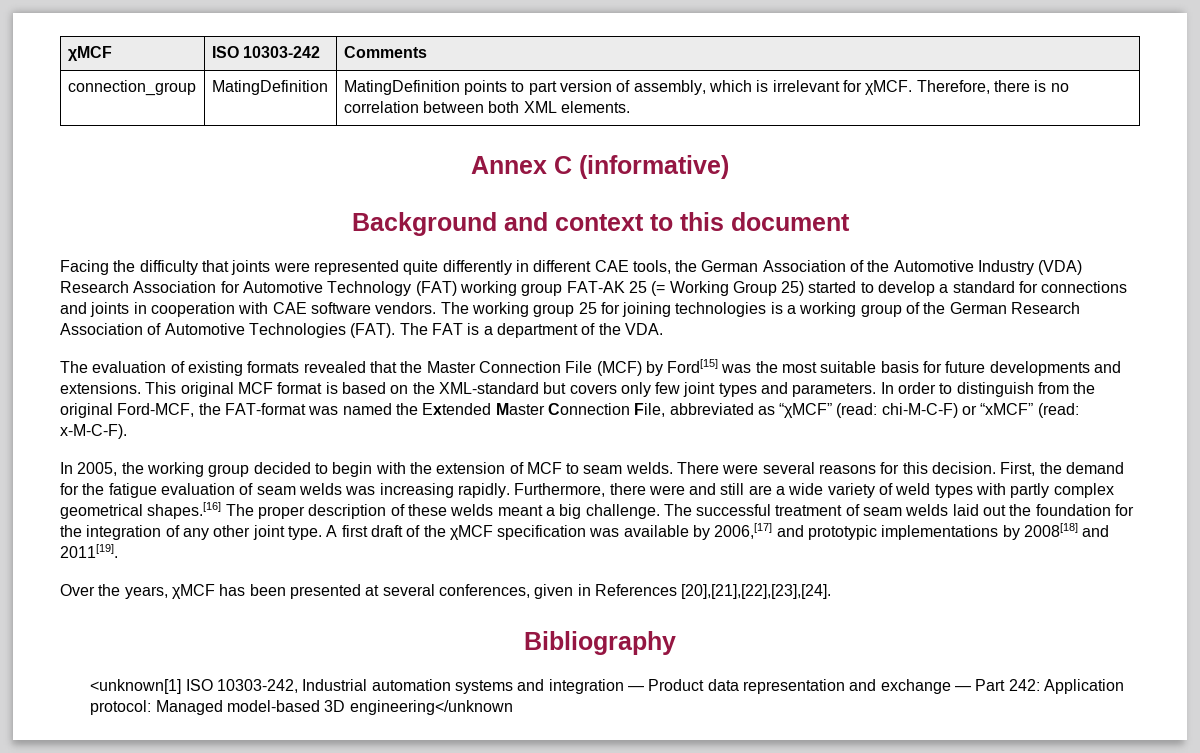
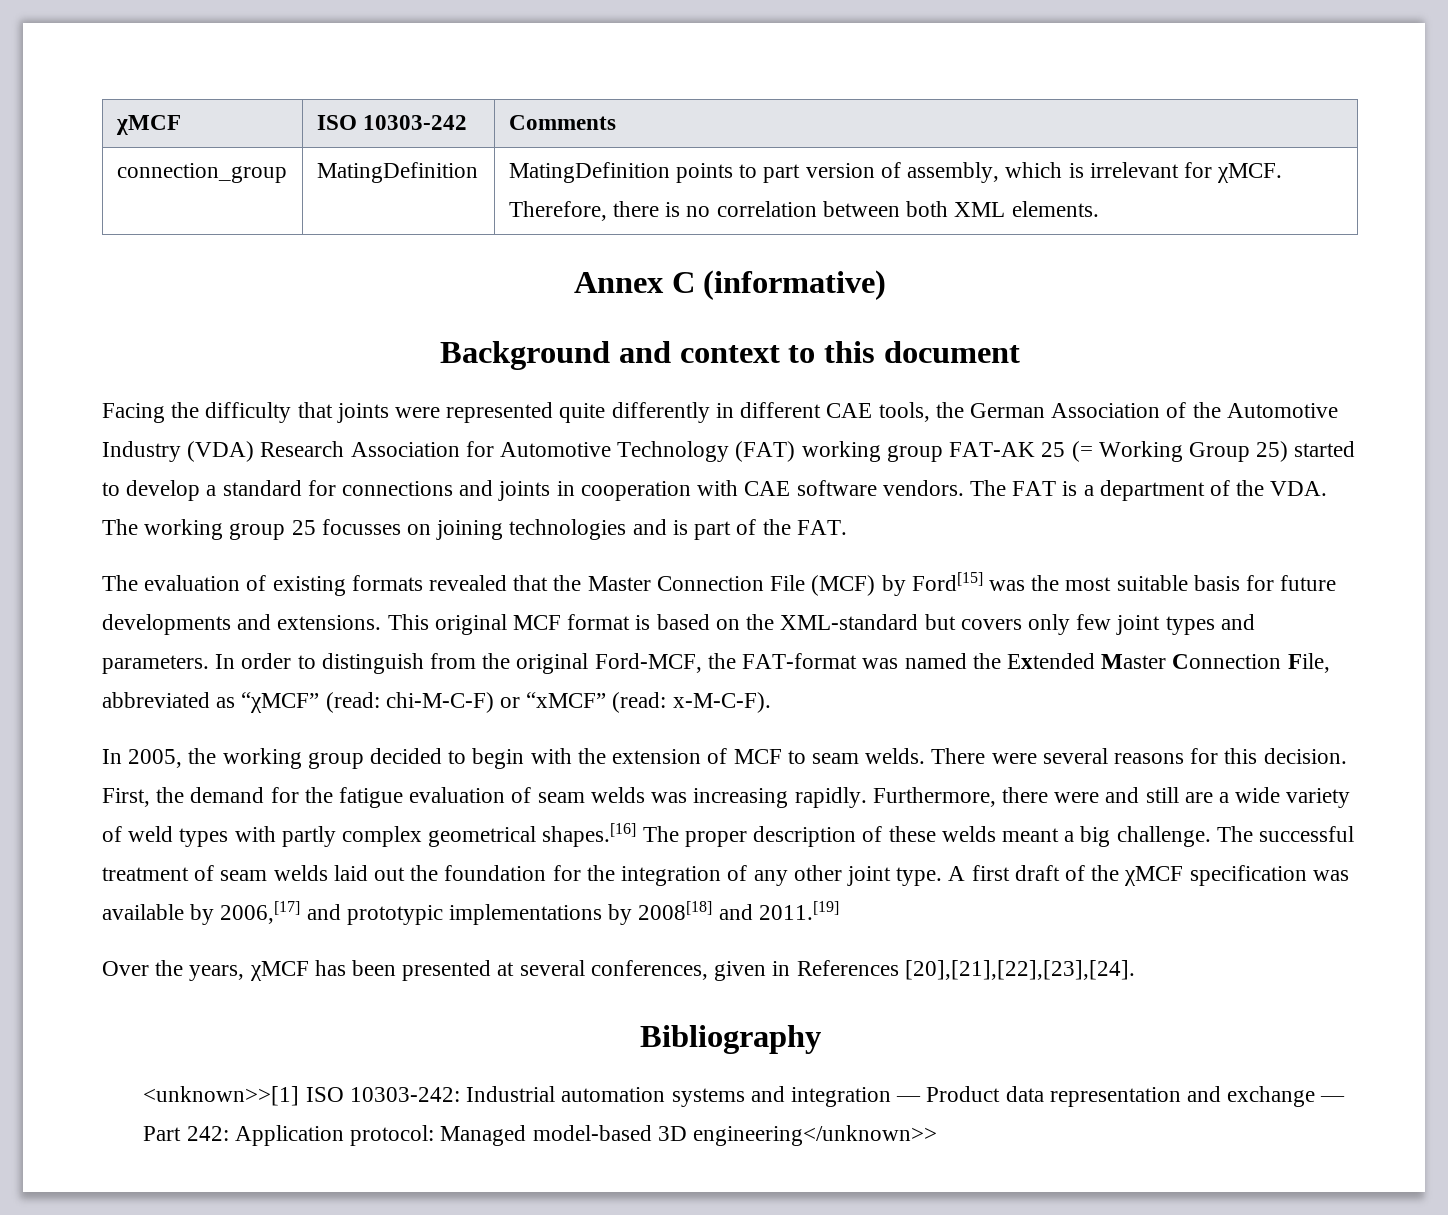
- The working group 25 for joining technologies is a working group of the German Research Association of Automotive Technologies (FAT). The FAT is a department of the VDA.
+ The FAT is a department of the VDA. The working group 25 focusses on joining technologies and is part of the FAT.
- A first draft of the χMCF specification was available by 2006,[17] and prototypic implementations by 2008[18] and 2011[19].
+ A first draft of the χMCF specification was available by 2006,[17] and prototypic implementations by 2008[18] and 2011.[19]
- <unknown[1] ISO 10303-242, Industrial automation systems and integration — Product data representation and exchange — Part 242: Application protocol: Managed model-based 3D engineering</unknown
+ <unknown>>[1] ISO 10303-242: Industrial automation systems and integration — Product data representation and exchange — Part 242: Application protocol: Managed model-based 3D engineering</unknown>>

